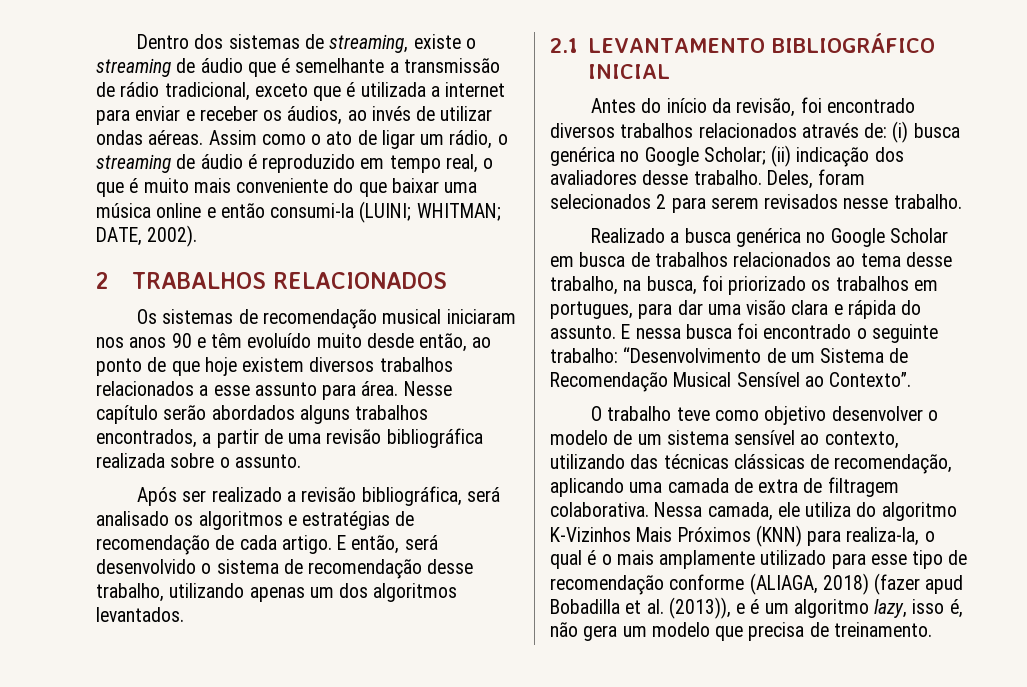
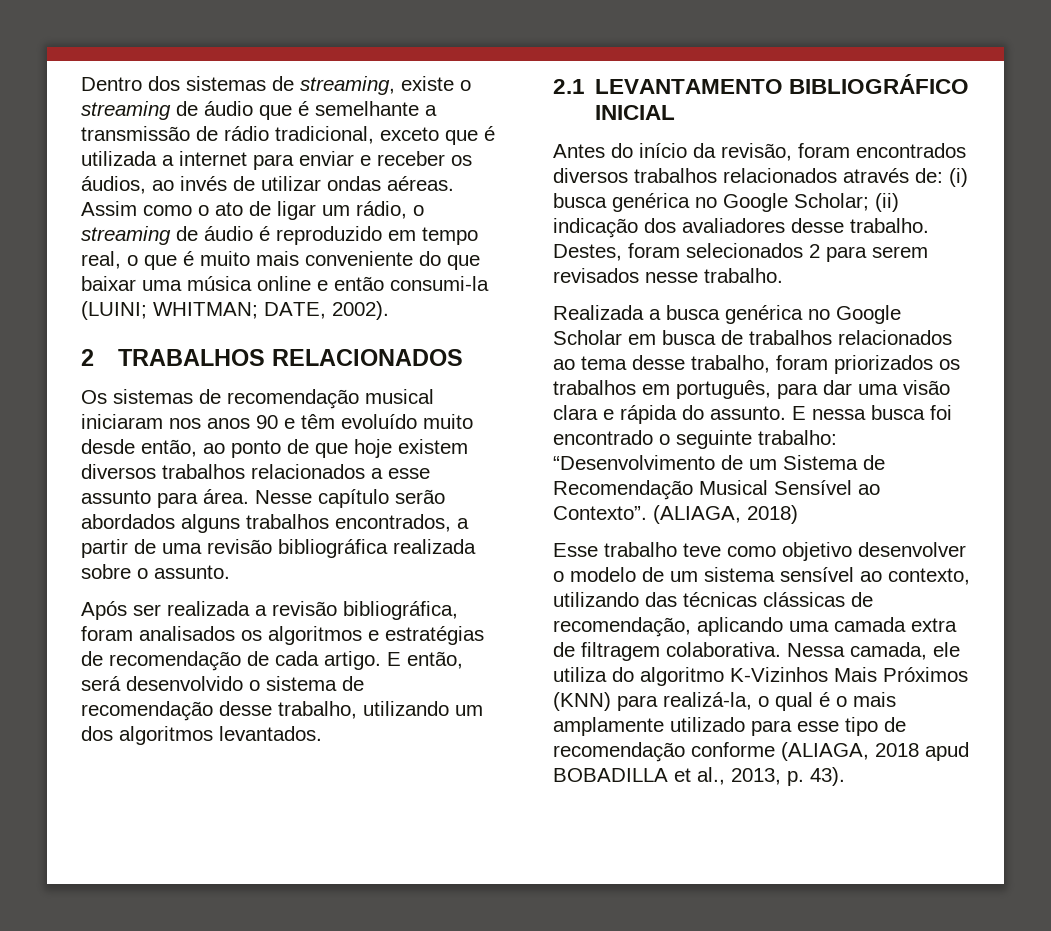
- Após ser realizado a revisão bibliográfica, será analisado os algoritmos e estratégias de recomendação de cada artigo.
+ Após ser realizada a revisão bibliográfica, foram analisados os algoritmos e estratégias de recomendação de cada artigo.
- E então, será desenvolvido o sistema de recomendação desse trabalho, utilizando apenas um dos algoritmos levantados.
+ E então, será desenvolvido o sistema de recomendação desse trabalho, utilizando um dos algoritmos levantados.
- Antes do início da revisão, foi encontrado diversos trabalhos relacionados através de: (i) busca genérica no Google Scholar; (ii) indicação dos avaliadores desse trabalho.
+ Antes do início da revisão, foram encontrados diversos trabalhos relacionados através de: (i) busca genérica no Google Scholar; (ii) indicação dos avaliadores desse trabalho.
- Deles, foram selecionados 2 para serem revisados nesse trabalho.
+ Destes, foram selecionados 2 para serem revisados nesse trabalho.
- Realizado a busca genérica no Google Scholar em busca de trabalhos relacionados ao tema desse trabalho, na busca, foi priorizado os trabalhos em portugues, para dar uma visão clara e rápida do assunto.
+ Realizada a busca genérica no Google Scholar em busca de trabalhos relacionados ao tema desse trabalho, foram priorizados os trabalhos em português, para dar uma visão clara e rápida do assunto.
- E nessa busca foi encontrado o seguinte trabalho: “Desenvolvimento de um Sistema de Recomendação Musical Sensível ao Contexto”.
- O trabalho teve como objetivo desenvolver o modelo de um sistema sensível ao contexto, utilizando das técnicas clássicas de recomendação, aplicando uma camada de extra de filtragem colaborativa.
+ E nessa busca foi encontrado o seguinte trabalho: “Desenvolvimento de um Sistema de Recomendação Musical Sensível ao Contexto”. (ALIAGA, 2018)
+ Esse trabalho teve como objetivo desenvolver o modelo de um sistema sensível ao contexto, utilizando das técnicas clássicas de recomendação, aplicando uma camada extra de filtragem colaborativa.
- Nessa camada, ele utiliza do algoritmo K-Vizinhos Mais Próximos (KNN) para realiza-la, o qual é o mais amplamente utilizado para esse tipo de recomendação conforme (ALIAGA, 2018) (fazer apud Bobadilla et al. (2013)), e é um algoritmo lazy, isso é, não gera um modelo que precisa de treinamento.
+ Nessa camada, ele utiliza do algoritmo K-Vizinhos Mais Próximos (KNN) para realizá-la, o qual é o mais amplamente utilizado para esse tipo de recomendação conforme (ALIAGA, 2018 apud BOBADILLA et al., 2013, p. 43).

